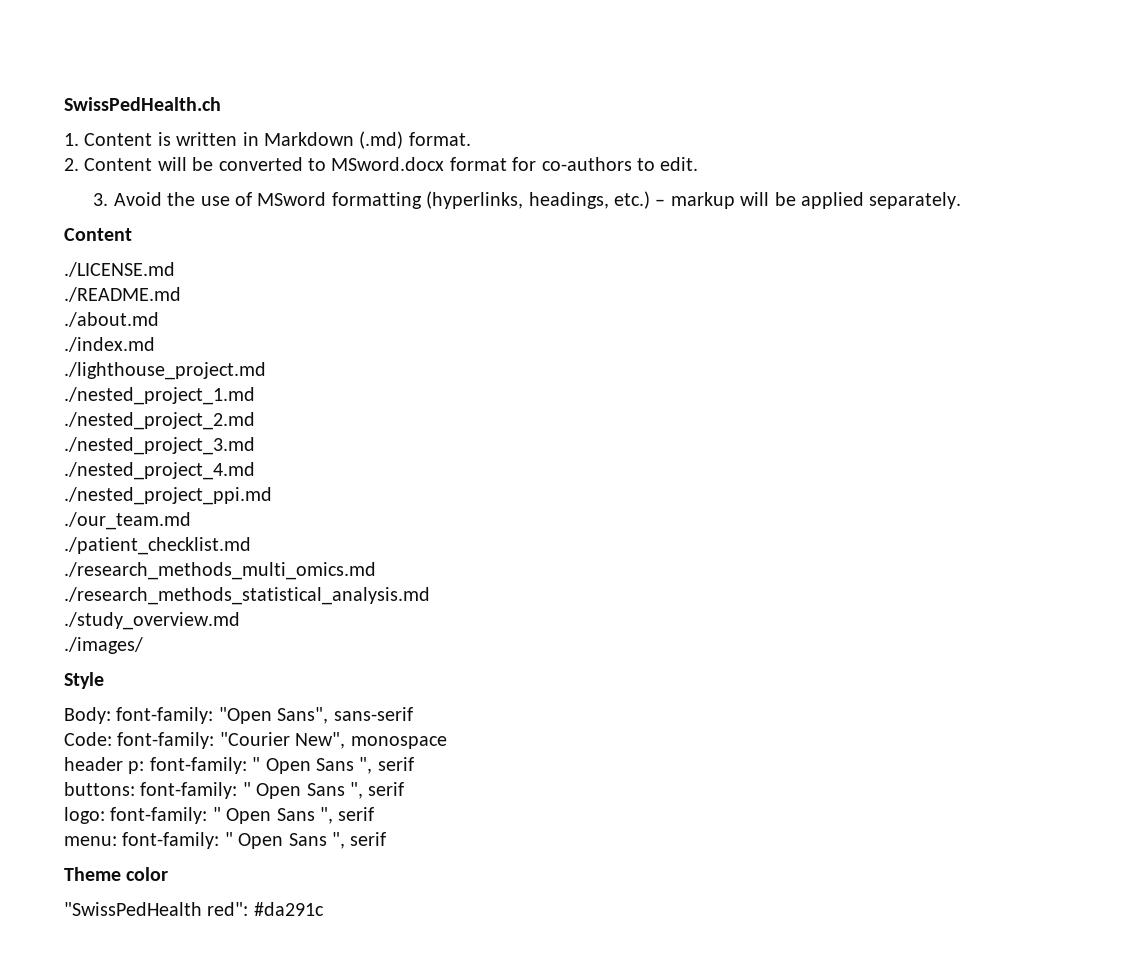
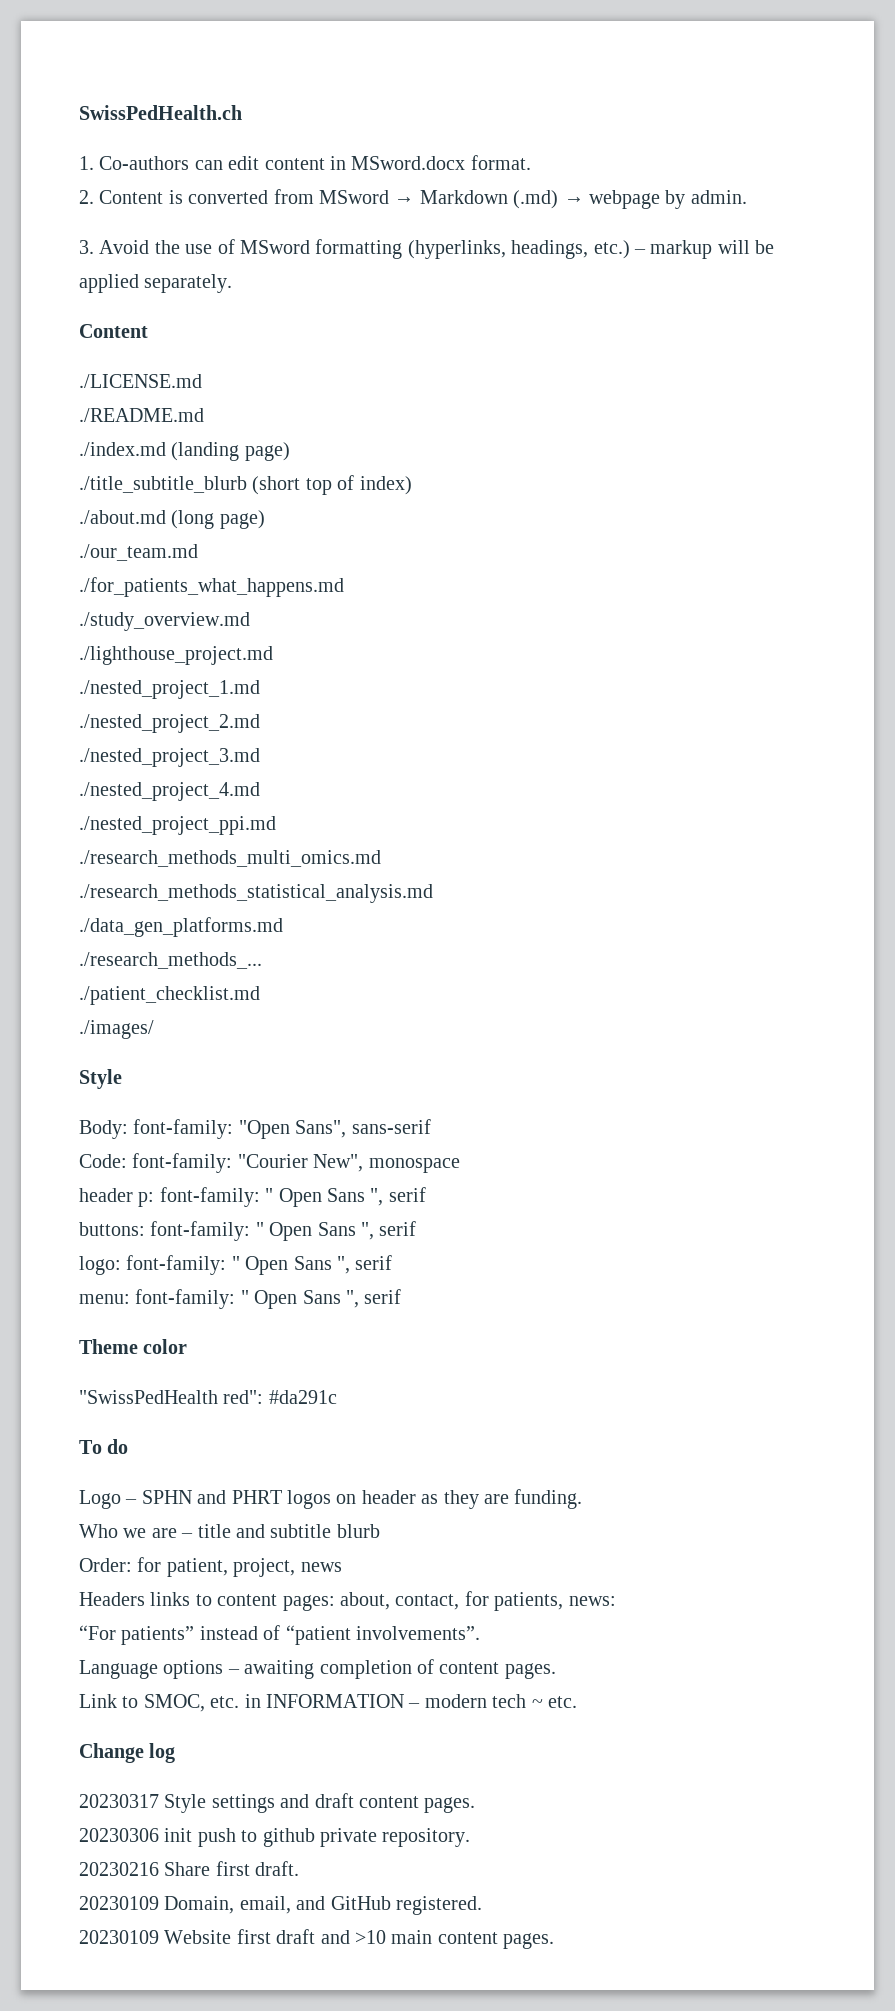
- 1. Content is written in Markdown (.md) format.
- 2. Content will be converted to MSword.docx format for co-authors to edit.
+ 1. Co-authors can edit content in MSword.docx format.
+ 2. Content is converted from MSword → Markdown (.md) → webpage by admin.
- ./about.md
- ./index.md
+ ./index.md (landing page)
+ ./title_subtitle_blurb (short top of index)
+ ./about.md (long page)
+ ./our_team.md
+ ./for_patients_what_happens.md
+ ./study_overview.md
- ./our_team.md
- ./patient_checklist.md
- ./study_overview.md
+ ./data_gen_platforms.md
+ ./research_methods_...
+ ./patient_checklist.md
+ To do
+ Logo – SPHN and PHRT logos on header as they are funding.
+ Who we are – title and subtitle blurb
+ Order: for patient, project, news
+ Headers links to content pages: about, contact, for patients, news:
+ “For patients” instead of “patient involvements”.
+ Language options – awaiting completion of content pages.
+ Link to SMOC, etc. in INFORMATION – modern tech ~ etc.
+ Change log
+ 20230317 Style settings and draft content pages.
+ 20230306 init push to github private repository.
+ 20230216 Share first draft.
+ 20230109 Domain, email, and GitHub registered.
+ 20230109 Website first draft and >10 main content pages.

